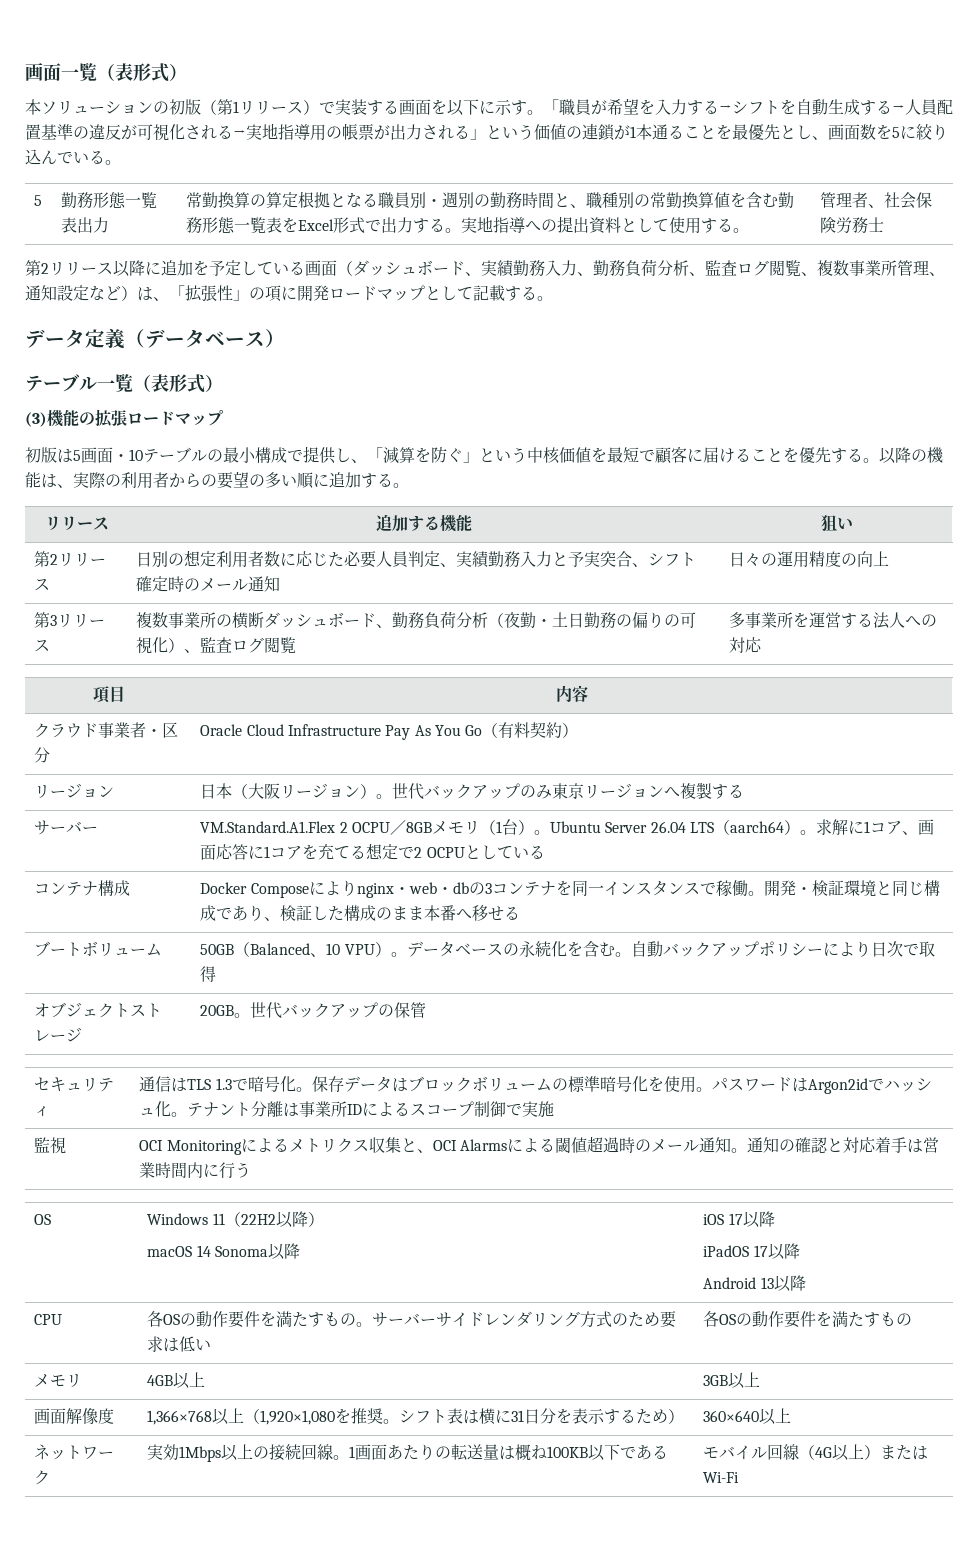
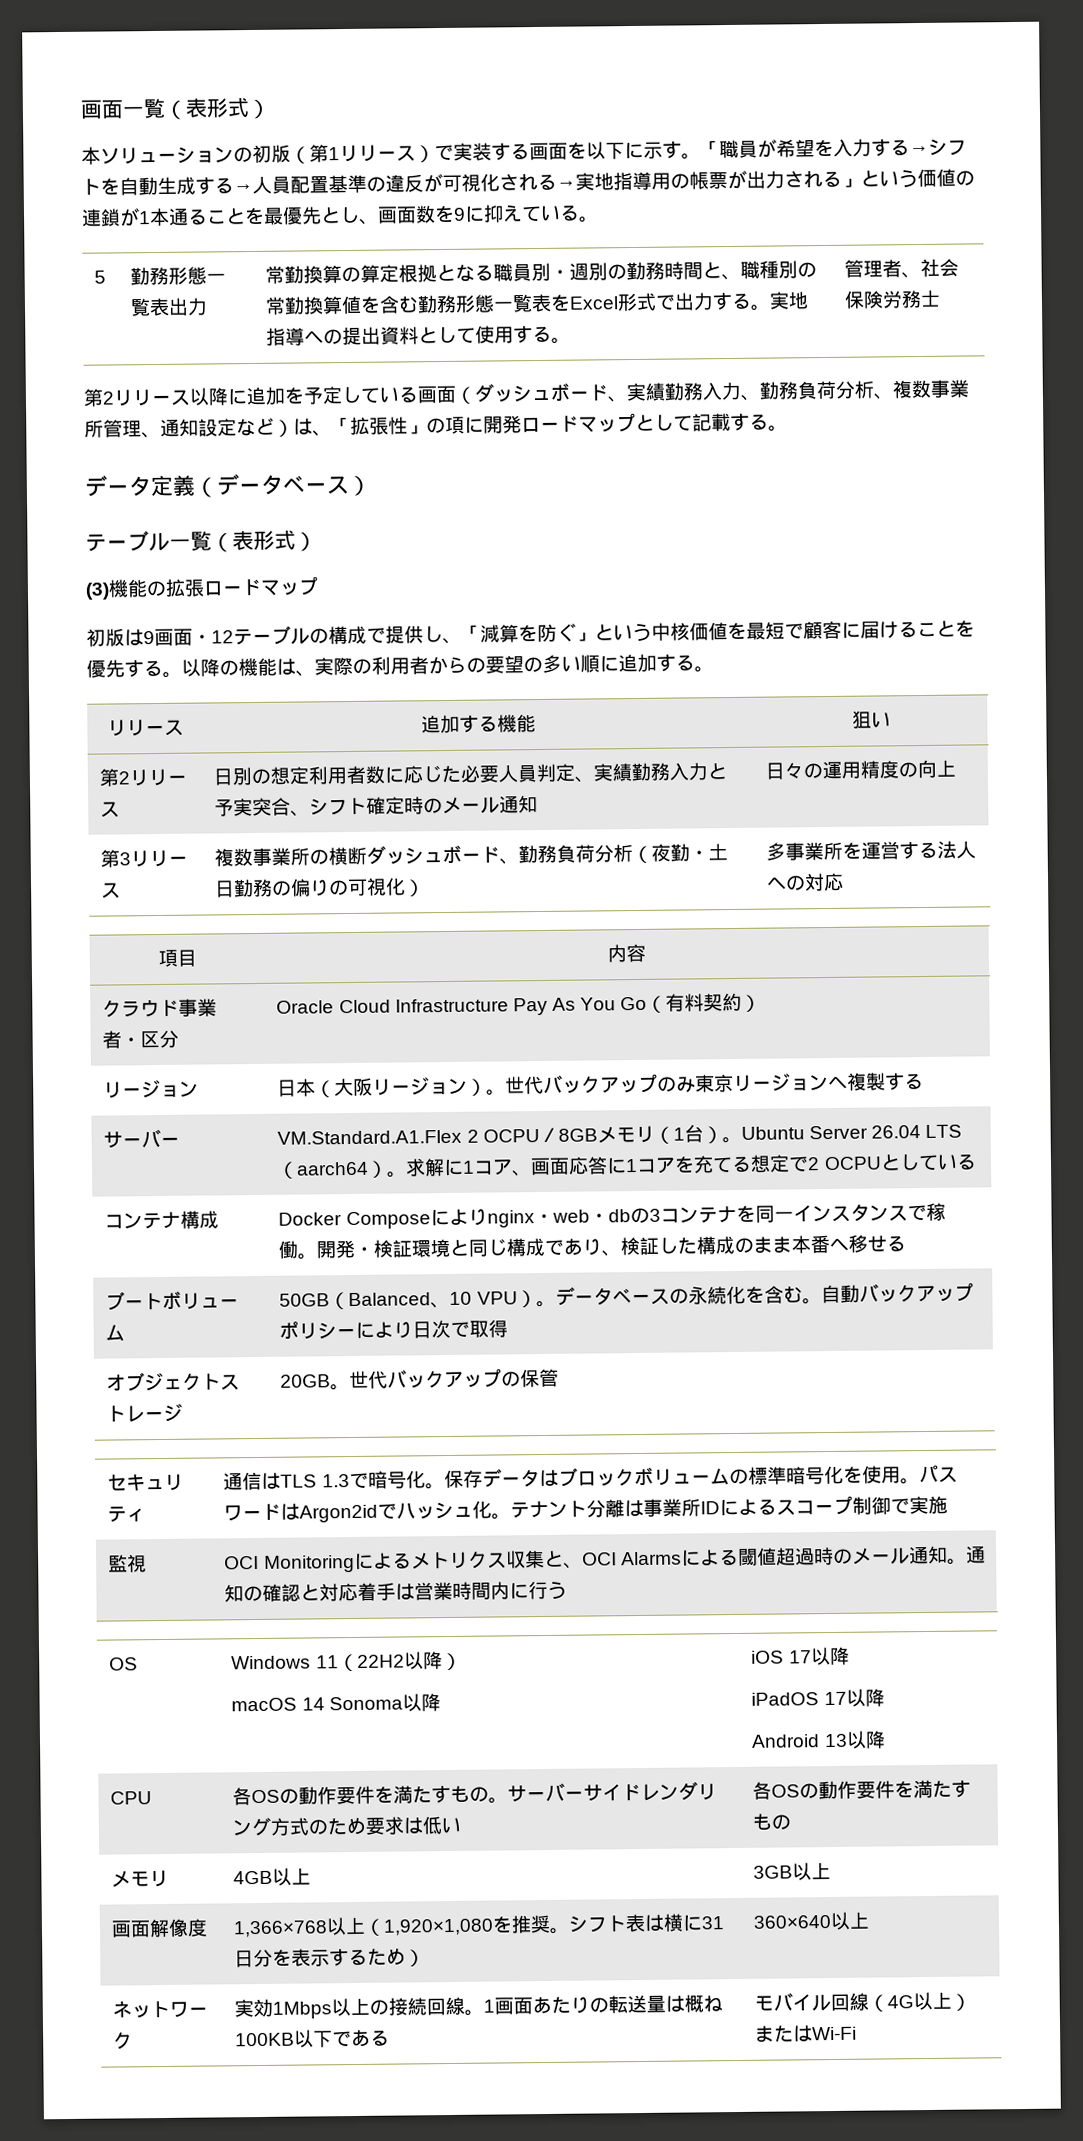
- 「職員が希望を入力する→シフトを自動生成する→人員配置基準の違反が可視化される→実地指導用の帳票が出力される」という価値の連鎖が1本通ることを最優先とし、画面数を5に絞り込んでいる。
+ 「職員が希望を入力する→シフトを自動生成する→人員配置基準の違反が可視化される→実地指導用の帳票が出力される」という価値の連鎖が1本通ることを最優先とし、画面数を9に抑えている。
- 第2リリース以降に追加を予定している画面（ダッシュボード、実績勤務入力、勤務負荷分析、監査ログ閲覧、複数事業所管理、通知設定など）は、「拡張性」の項に開発ロードマップとして記載する。
+ 第2リリース以降に追加を予定している画面（ダッシュボード、実績勤務入力、勤務負荷分析、複数事業所管理、通知設定など）は、「拡張性」の項に開発ロードマップとして記載する。
- 初版は5画面・10テーブルの最小構成で提供し、「減算を防ぐ」という中核価値を最短で顧客に届けることを優先する。
+ 初版は9画面・12テーブルの構成で提供し、「減算を防ぐ」という中核価値を最短で顧客に届けることを優先する。
- 第3リリース | 複数事業所の横断ダッシュボード、勤務負荷分析（夜勤・土日勤務の偏りの可視化）、監査ログ閲覧 | 多事業所を運営する法人への対応
+ 第3リリース | 複数事業所の横断ダッシュボード、勤務負荷分析（夜勤・土日勤務の偏りの可視化） | 多事業所を運営する法人への対応

